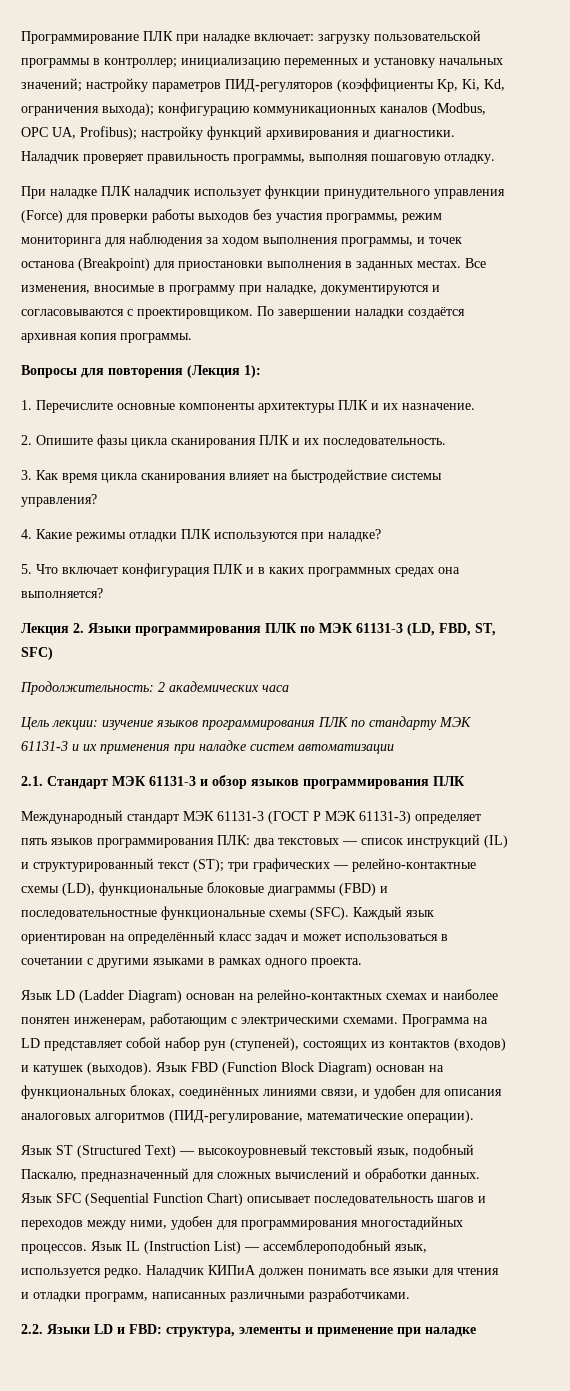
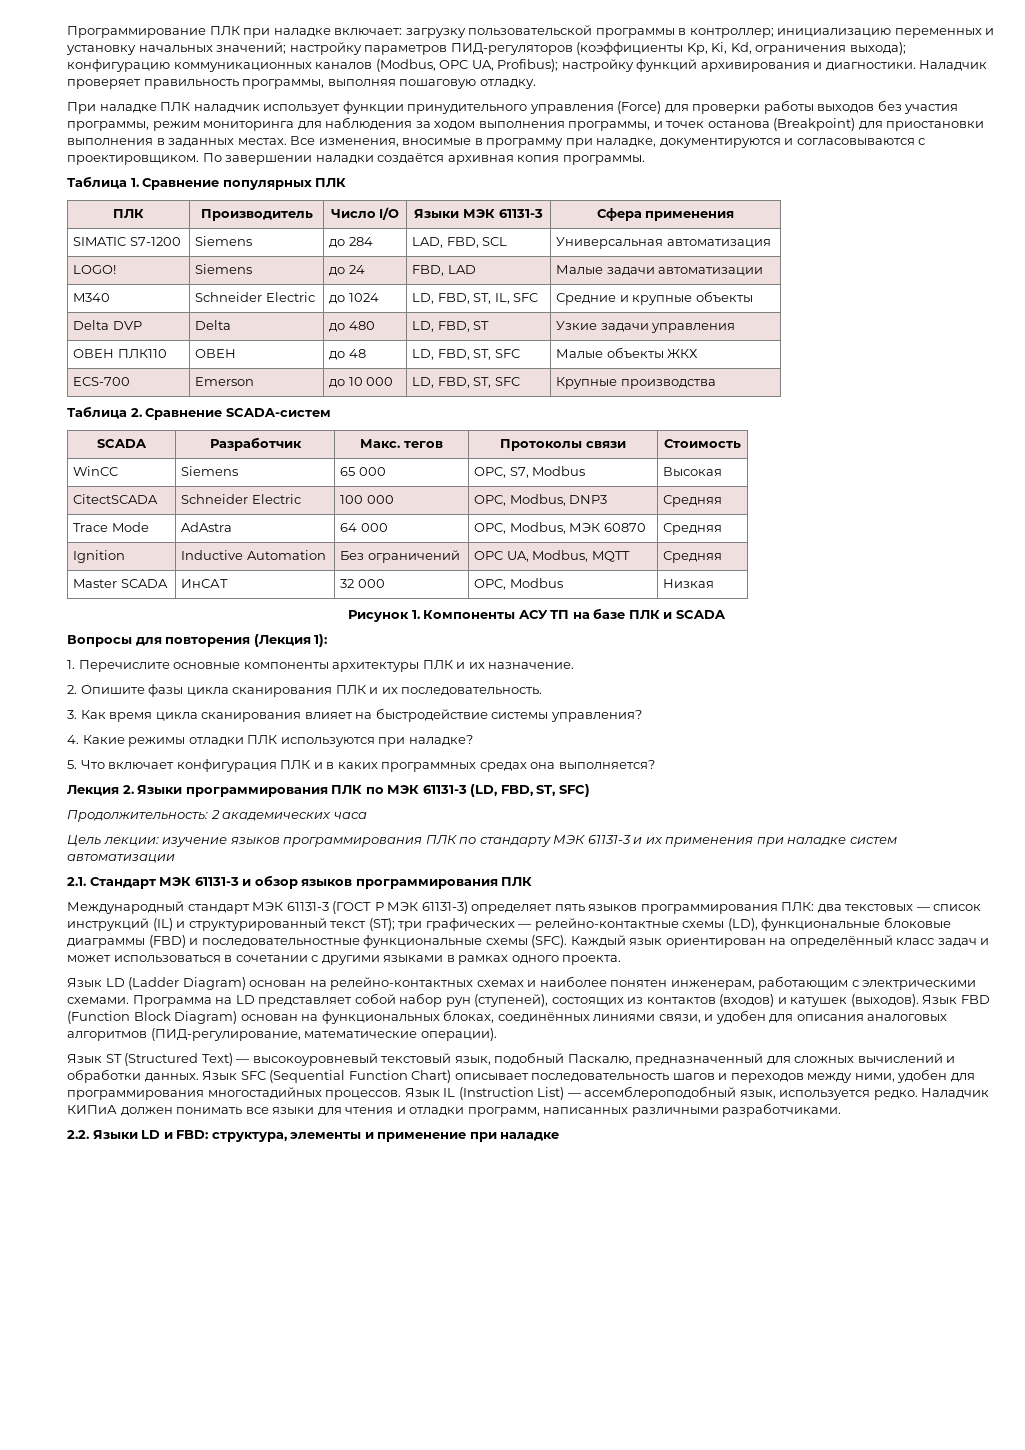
+ Таблица 1. Сравнение популярных ПЛК
+ ПЛК | Производитель | Число I/O | Языки МЭК 61131-3 | Сфера применения
+ SIMATIC S7-1200 | Siemens | до 284 | LAD, FBD, SCL | Универсальная автоматизация
+ LOGO! | Siemens | до 24 | FBD, LAD | Малые задачи автоматизации
+ M340 | Schneider Electric | до 1024 | LD, FBD, ST, IL, SFC | Средние и крупные объекты
+ Delta DVP | Delta | до 480 | LD, FBD, ST | Узкие задачи управления
+ ОВЕН ПЛК110 | ОВЕН | до 48 | LD, FBD, ST, SFC | Малые объекты ЖКХ
+ ECS-700 | Emerson | до 10 000 | LD, FBD, ST, SFC | Крупные производства
+ Таблица 2. Сравнение SCADA-систем
+ SCADA | Разработчик | Макс. тегов | Протоколы связи | Стоимость
+ WinCC | Siemens | 65 000 | OPC, S7, Modbus | Высокая
+ CitectSCADA | Schneider Electric | 100 000 | OPC, Modbus, DNP3 | Средняя
+ Trace Mode | AdAstra | 64 000 | OPC, Modbus, МЭК 60870 | Средняя
+ Ignition | Inductive Automation | Без ограничений | OPC UA, Modbus, MQTT | Средняя
+ Master SCADA | ИнСАТ | 32 000 | OPC, Modbus | Низкая
+ Рисунок 1. Компоненты АСУ ТП на базе ПЛК и SCADA

